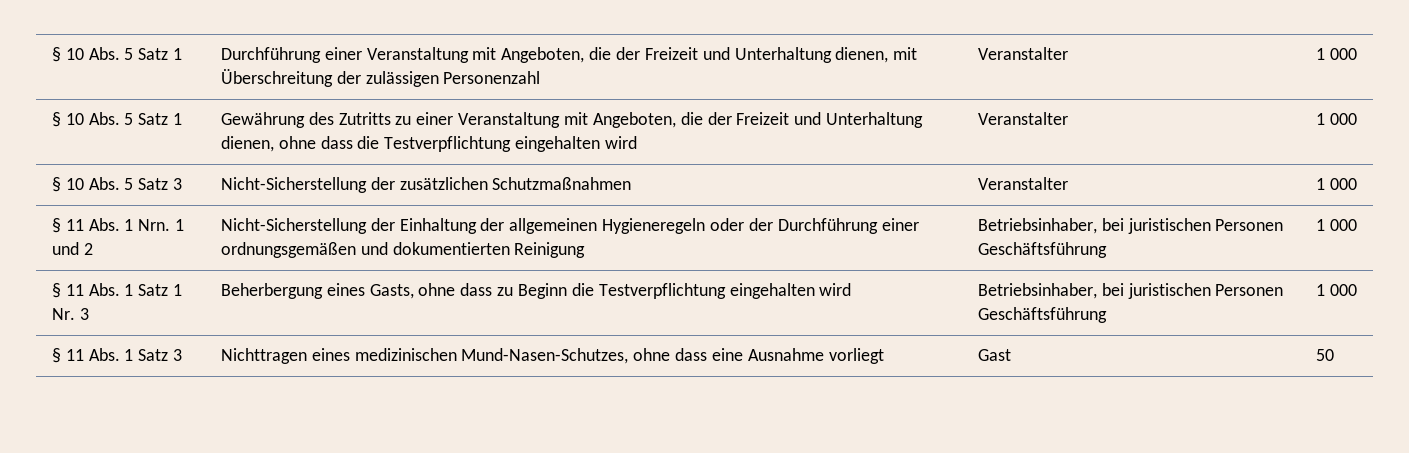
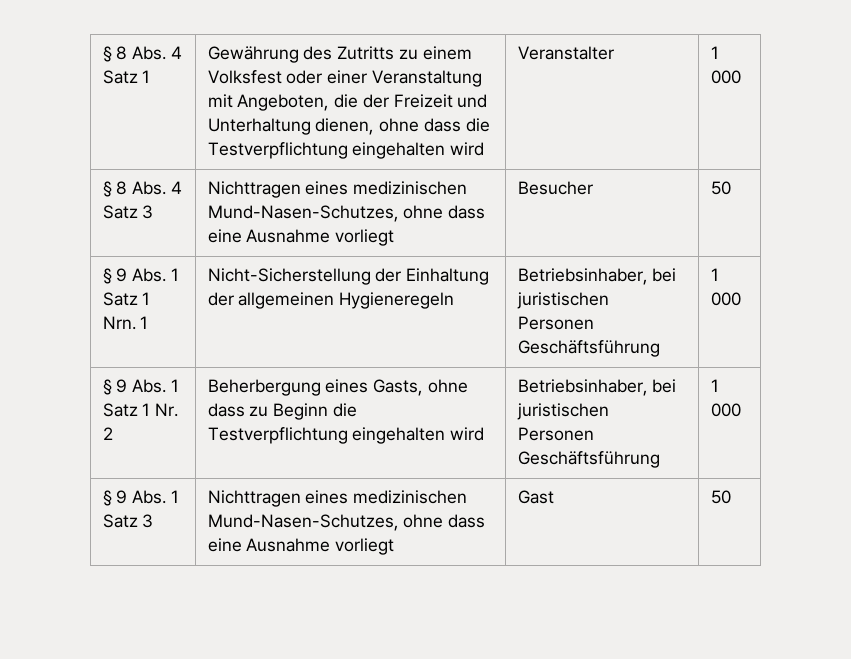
- § 10 Abs. 5 Satz 1 | Durchführung einer Veranstaltung mit Angeboten, die der Freizeit und Unterhaltung dienen, mit Überschreitung der zulässigen Personenzahl | Veranstalter | 1 000
- § 10 Abs. 5 Satz 1 | Gewährung des Zutritts zu einer Veranstaltung mit Angeboten, die der Freizeit und Unterhaltung dienen, ohne dass die Testverpflichtung eingehalten wird | Veranstalter | 1 000
+ § 8 Abs. 4 Satz 1 | Gewährung des Zutritts zu einem Volksfest oder einer Veranstaltung mit Angeboten, die der Freizeit und Unterhaltung dienen, ohne dass die Testverpflichtung eingehalten wird | Veranstalter | 1 000
- § 10 Abs. 5 Satz 3 | Nicht-Sicherstellung der zusätzlichen Schutzmaßnahmen | Veranstalter | 1 000
- § 11 Abs. 1 Nrn. 1 und 2 | Nicht-Sicherstellung der Einhaltung der allgemeinen Hygieneregeln oder der Durchführung einer ordnungsgemäßen und dokumentierten Reinigung | Betriebsinhaber, bei juristischen Personen Geschäftsführung | 1 000
- § 11 Abs. 1 Satz 1 Nr. 3 | Beherbergung eines Gasts, ohne dass zu Beginn die Testverpflichtung eingehalten wird | Betriebsinhaber, bei juristischen Personen Geschäftsführung | 1 000
+ § 8 Abs. 4 Satz 3 | Nichttragen eines medizinischen Mund-Nasen-Schutzes, ohne dass eine Ausnahme vorliegt | Besucher | 50
+ § 9 Abs. 1 Satz 1 Nrn. 1 | Nicht-Sicherstellung der Einhaltung der allgemeinen Hygieneregeln | Betriebsinhaber, bei juristischen Personen Geschäftsführung | 1 000
+ § 9 Abs. 1 Satz 1 Nr. 2 | Beherbergung eines Gasts, ohne dass zu Beginn die Testverpflichtung eingehalten wird | Betriebsinhaber, bei juristischen Personen Geschäftsführung | 1 000
- § 11 Abs. 1 Satz 3 | Nichttragen eines medizinischen Mund-Nasen-Schutzes, ohne dass eine Ausnahme vorliegt | Gast | 50
+ § 9 Abs. 1 Satz 3 | Nichttragen eines medizinischen Mund-Nasen-Schutzes, ohne dass eine Ausnahme vorliegt | Gast | 50

